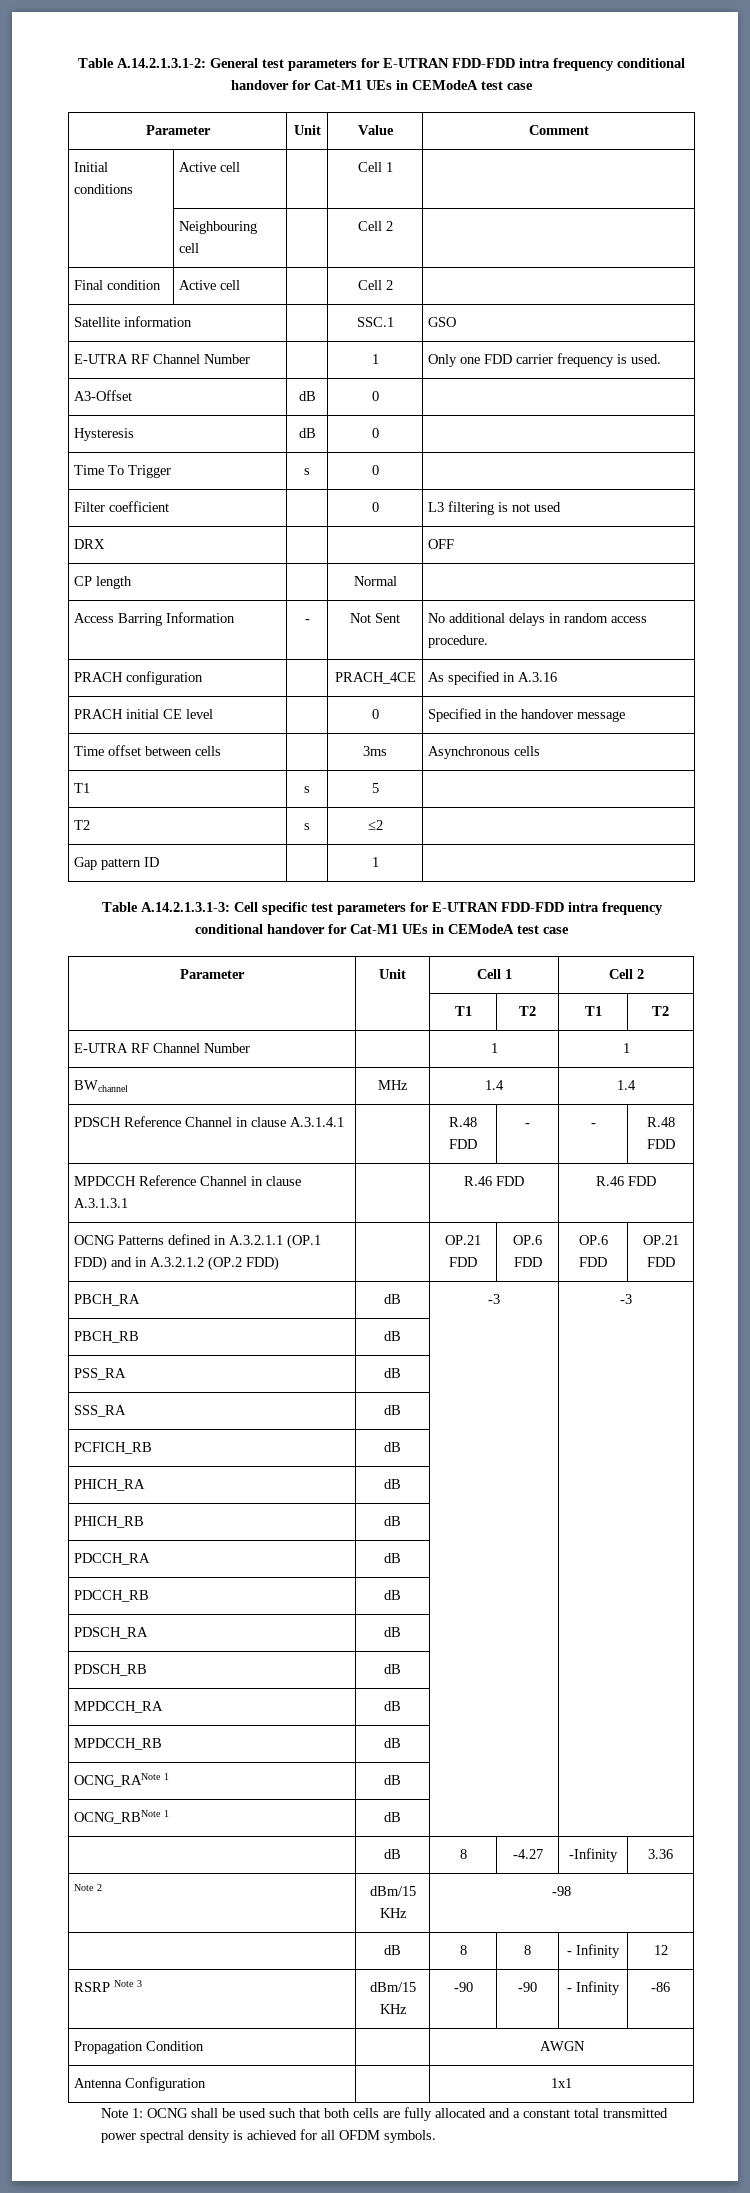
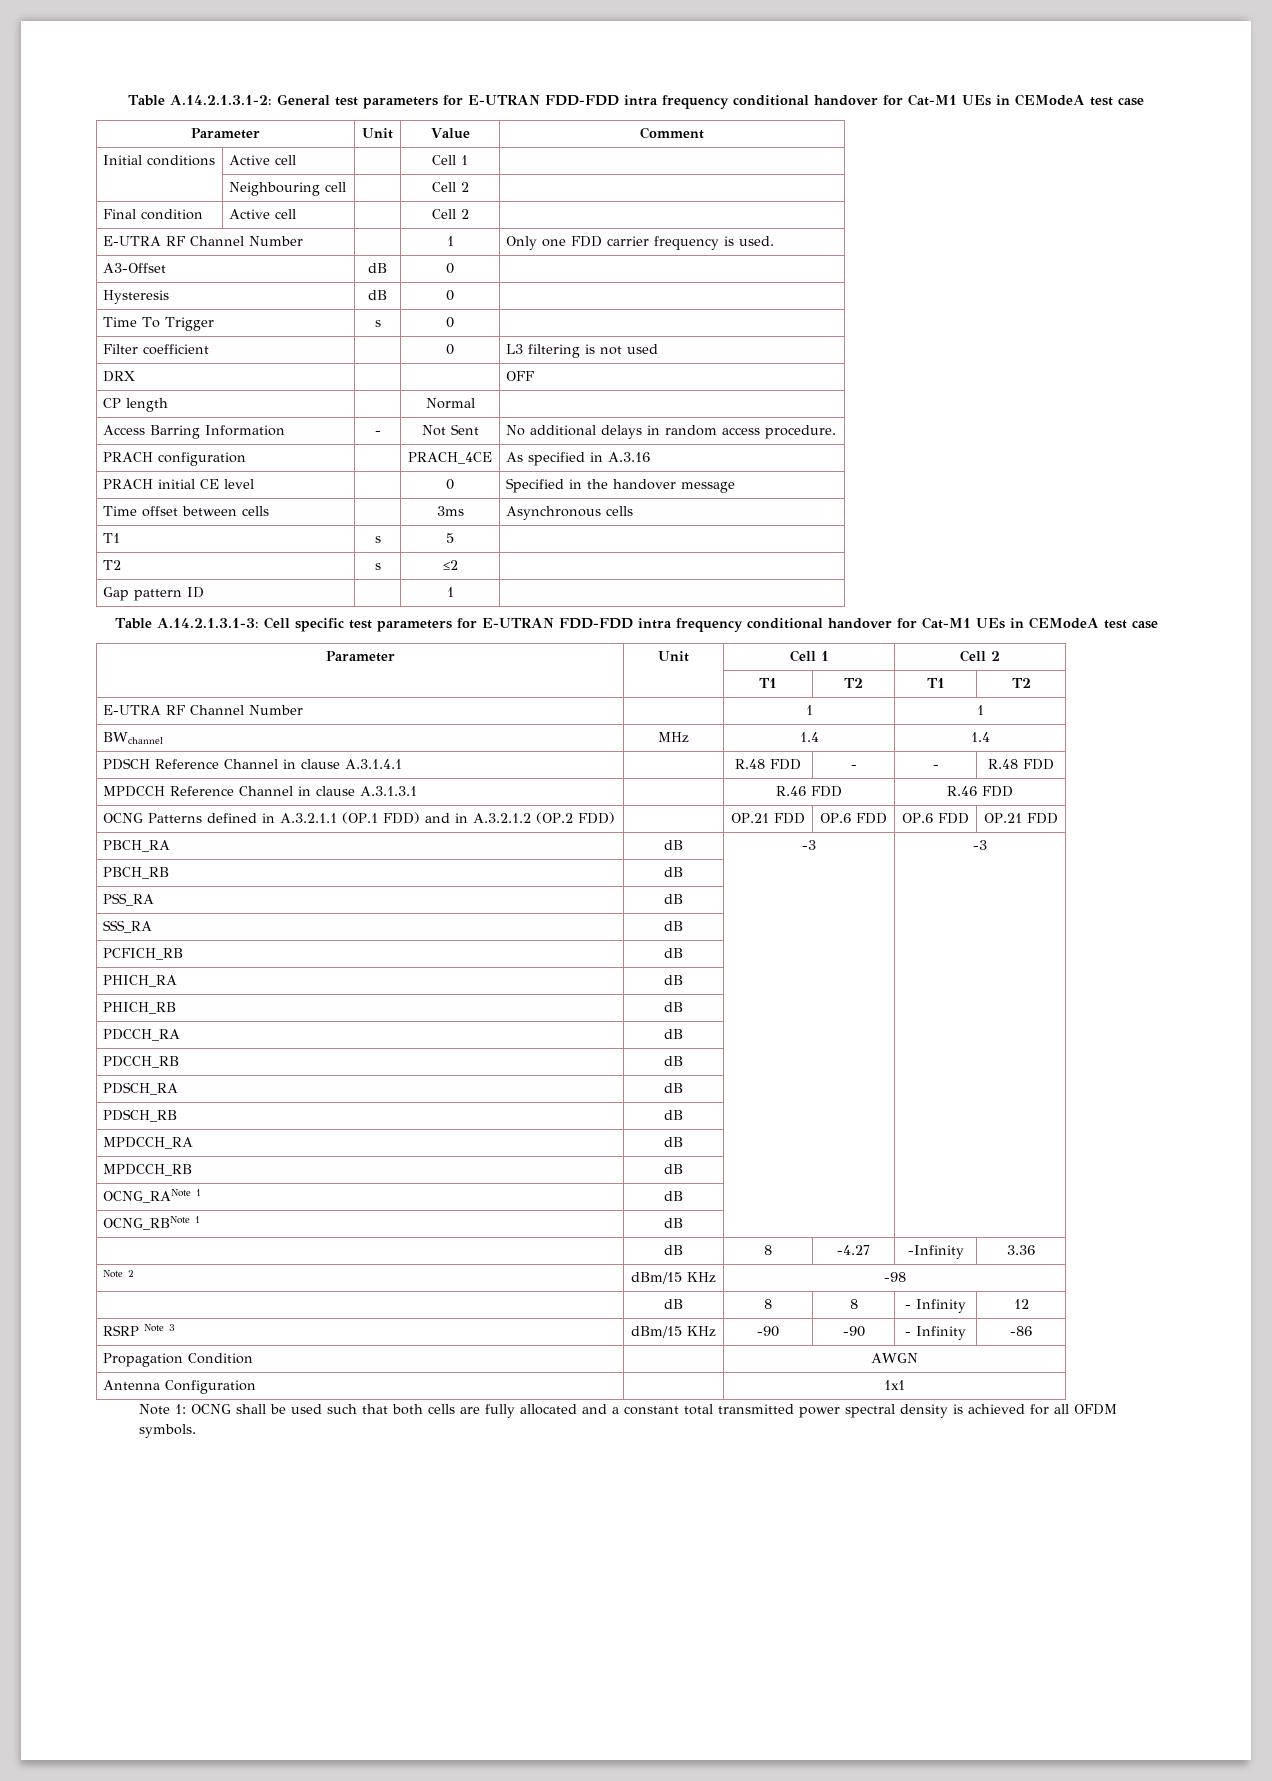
- Satellite information | | SSC.1 | GSO

